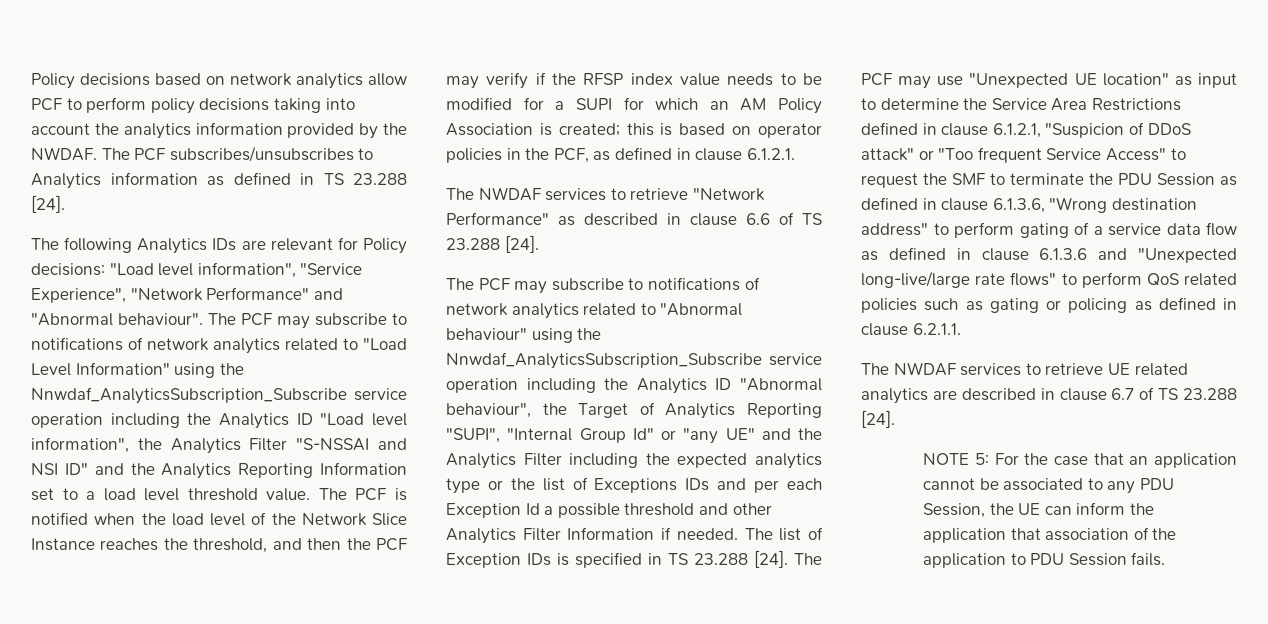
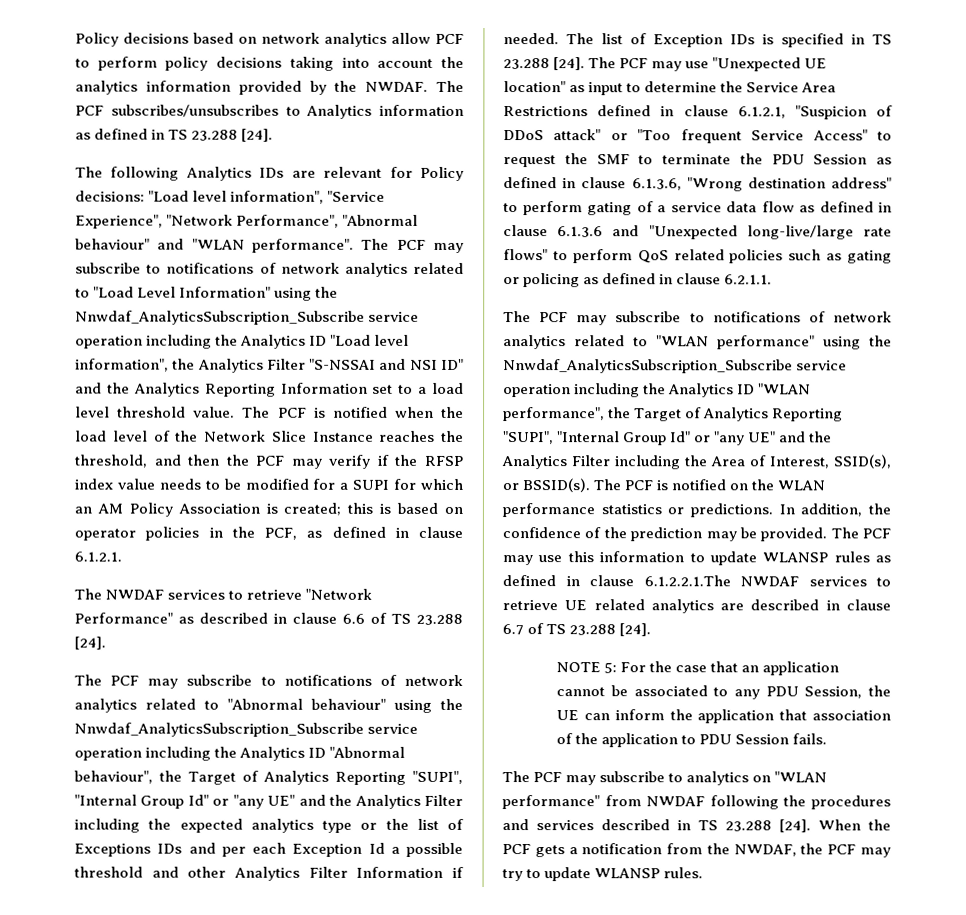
- The following Analytics IDs are relevant for Policy decisions: "Load level information", "Service Experience", "Network Performance" and "Abnormal behaviour".
+ The following Analytics IDs are relevant for Policy decisions: "Load level information", "Service Experience", "Network Performance", "Abnormal behaviour" and "WLAN performance".
- The NWDAF services to retrieve UE related analytics are described in clause 6.7 of TS 23.288 [24].
+ The PCF may subscribe to notifications of network analytics related to "WLAN performance" using the Nnwdaf_AnalyticsSubscription_Subscribe service operation including the Analytics ID "WLAN performance", the Target of Analytics Reporting "SUPI", "Internal Group Id" or "any UE" and the Analytics Filter including the Area of Interest, SSID(s), or BSSID(s). The PCF is notified on the WLAN performance statistics or predictions. In addition, the confidence of the prediction may be provided. The PCF may use this information to update WLANSP rules as defined in clause 6.1.2.2.1.The NWDAF services to retrieve UE related analytics are described in clause 6.7 of TS 23.288 [24].
+ The PCF may subscribe to analytics on "WLAN performance" from NWDAF following the procedures and services described in TS 23.288 [24]. When the PCF gets a notification from the NWDAF, the PCF may try to update WLANSP rules.

